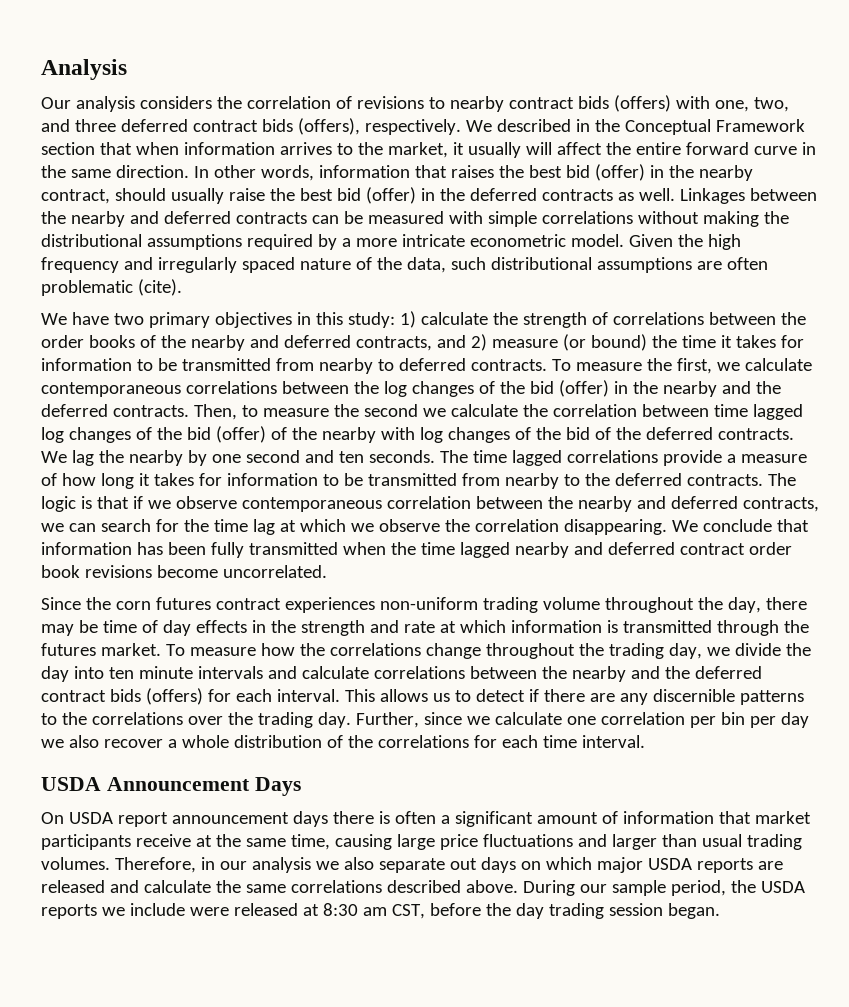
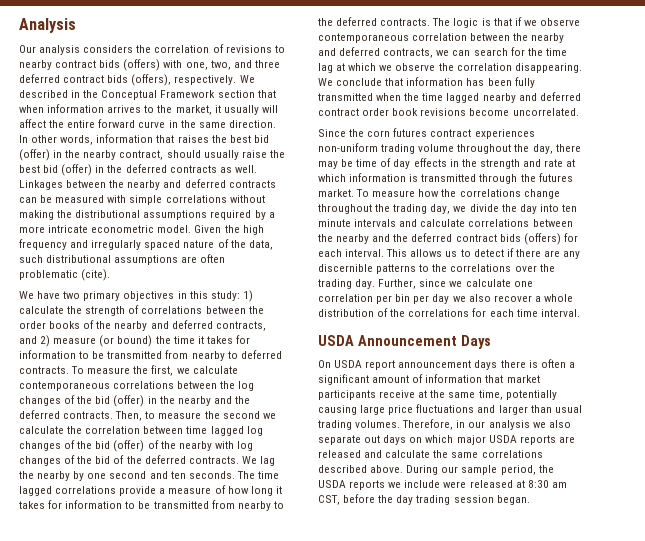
- On USDA report announcement days there is often a significant amount of information that market participants receive at the same time, causing large price fluctuations and larger than usual trading volumes.
+ On USDA report announcement days there is often a significant amount of information that market participants receive at the same time, potentially causing large price fluctuations and larger than usual trading volumes.

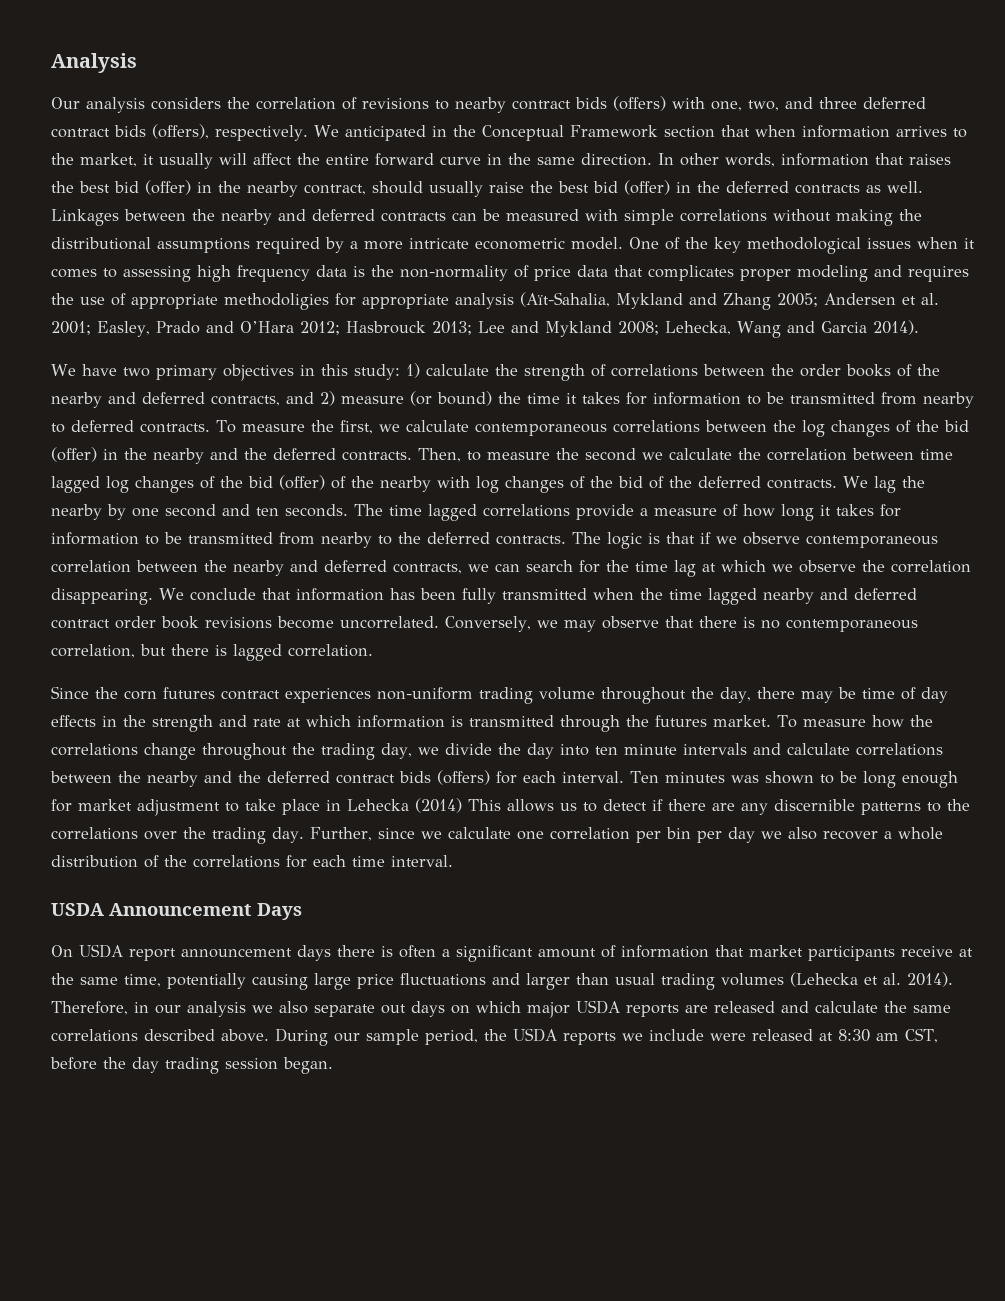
- We described in the Conceptual Framework section that when information arrives to the market, it usually will affect the entire forward curve in the same direction.
+ We anticipated in the Conceptual Framework section that when information arrives to the market, it usually will affect the entire forward curve in the same direction.
- Given the high frequency and irregularly spaced nature of the data, such distributional assumptions are often problematic (cite).
+ One of the key methodological issues when it comes to assessing high frequency data is the non-normality of price data that complicates proper modeling and requires the use of appropriate methodoligies for appropriate analysis (Aït-Sahalia, Mykland and Zhang 2005; Andersen et al. 2001; Easley, Prado and O’Hara 2012; Hasbrouck 2013; Lee and Mykland 2008; Lehecka, Wang and Garcia 2014).
+ Conversely, we may observe that there is no contemporaneous correlation, but there is lagged correlation.
- This allows us to detect if there are any discernible patterns to the correlations over the trading day.
+ Ten minutes was shown to be long enough for market adjustment to take place in Lehecka (2014) This allows us to detect if there are any discernible patterns to the correlations over the trading day.
- On USDA report announcement days there is often a significant amount of information that market participants receive at the same time, potentially causing large price fluctuations and larger than usual trading volumes.
+ On USDA report announcement days there is often a significant amount of information that market participants receive at the same time, potentially causing large price fluctuations and larger than usual trading volumes (Lehecka et al. 2014).

